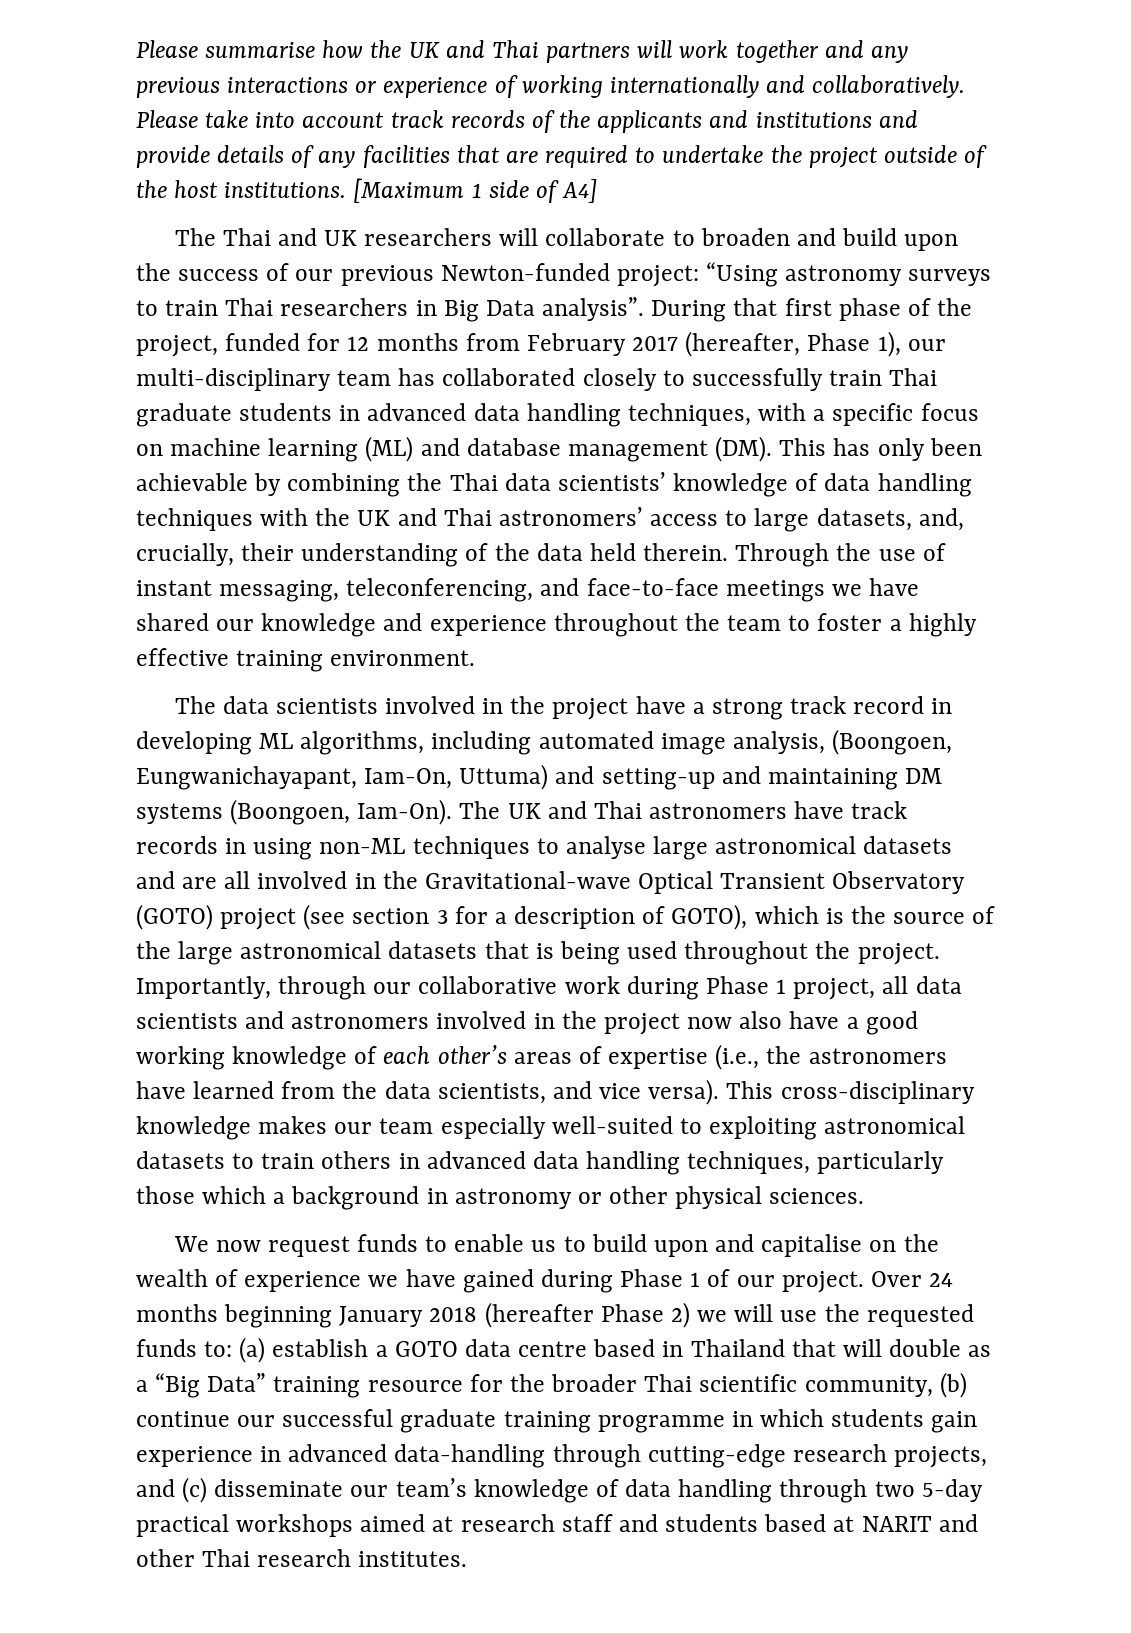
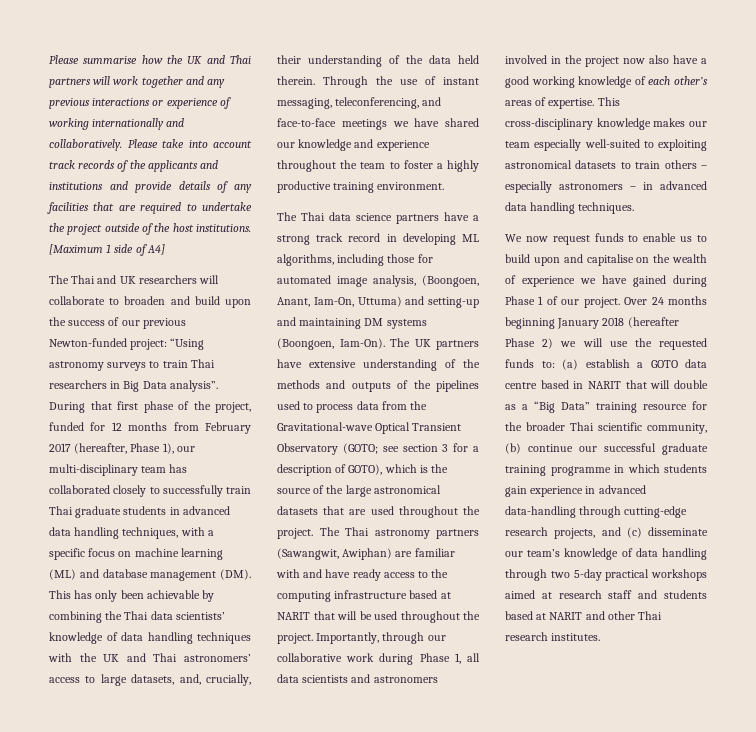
- Through the use of instant messaging, teleconferencing, and face-to-face meetings we have shared our knowledge and experience throughout the team to foster a highly effective training environment.
+ Through the use of instant messaging, teleconferencing, and face-to-face meetings we have shared our knowledge and experience throughout the team to foster a highly productive training environment.
- The data scientists involved in the project have a strong track record in developing ML algorithms, including automated image analysis, (Boongoen, Eungwanichayapant, Iam-On, Uttuma) and setting-up and maintaining DM systems (Boongoen, Iam-On).
+ The Thai data science partners have a strong track record in developing ML algorithms, including those for automated image analysis, (Boongoen, Anant, Iam-On, Uttuma) and setting-up and maintaining DM systems (Boongoen, Iam-On).
- The UK and Thai astronomers have track records in using non-ML techniques to analyse large astronomical datasets and are all involved in the Gravitational-wave Optical Transient Observatory (GOTO) project (see section 3 for a description of GOTO), which is the source of the large astronomical datasets that is being used throughout the project.
+ The UK partners have extensive understanding of the methods and outputs of the pipelines used to process data from the Gravitational-wave Optical Transient Observatory (GOTO; see section 3 for a description of GOTO), which is the source of the large astronomical datasets that are used throughout the project. The Thai astronomy partners (Sawangwit, Awiphan) are familiar with and have ready access to the computing infrastructure based at NARIT that will be used throughout the project.
- Importantly, through our collaborative work during Phase 1 project, all data scientists and astronomers involved in the project now also have a good working knowledge of each other’s areas of expertise (i.e., the astronomers have learned from the data scientists, and vice versa).
+ Importantly, through our collaborative work during Phase 1, all data scientists and astronomers involved in the project now also have a good working knowledge of each other’s areas of expertise.
- This cross-disciplinary knowledge makes our team especially well-suited to exploiting astronomical datasets to train others in advanced data handling techniques, particularly those which a background in astronomy or other physical sciences.
+ This cross-disciplinary knowledge makes our team especially well-suited to exploiting astronomical datasets to train others – especially astronomers – in advanced data handling techniques.
- (a) establish a GOTO data centre based in Thailand that will double as a “Big Data” training resource for the broader Thai scientific community, (b) continue our successful graduate training programme in which students gain experience in advanced data-handling through cutting-edge research projects, and (c) disseminate our team’s knowledge of data handling through two 5-day practical workshops aimed at research staff and students based at NARIT and other Thai research institutes.
+ (a) establish a GOTO data centre based in NARIT that will double as a “Big Data” training resource for the broader Thai scientific community, (b) continue our successful graduate training programme in which students gain experience in advanced data-handling through cutting-edge research projects, and (c) disseminate our team’s knowledge of data handling through two 5-day practical workshops aimed at research staff and students based at NARIT and other Thai research institutes.

